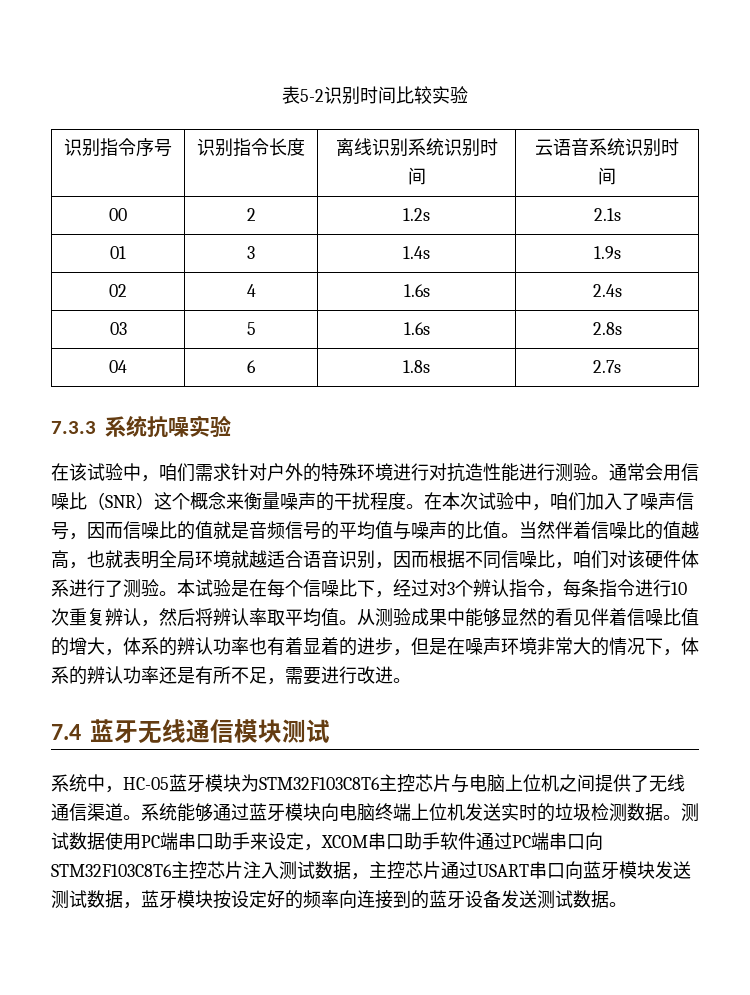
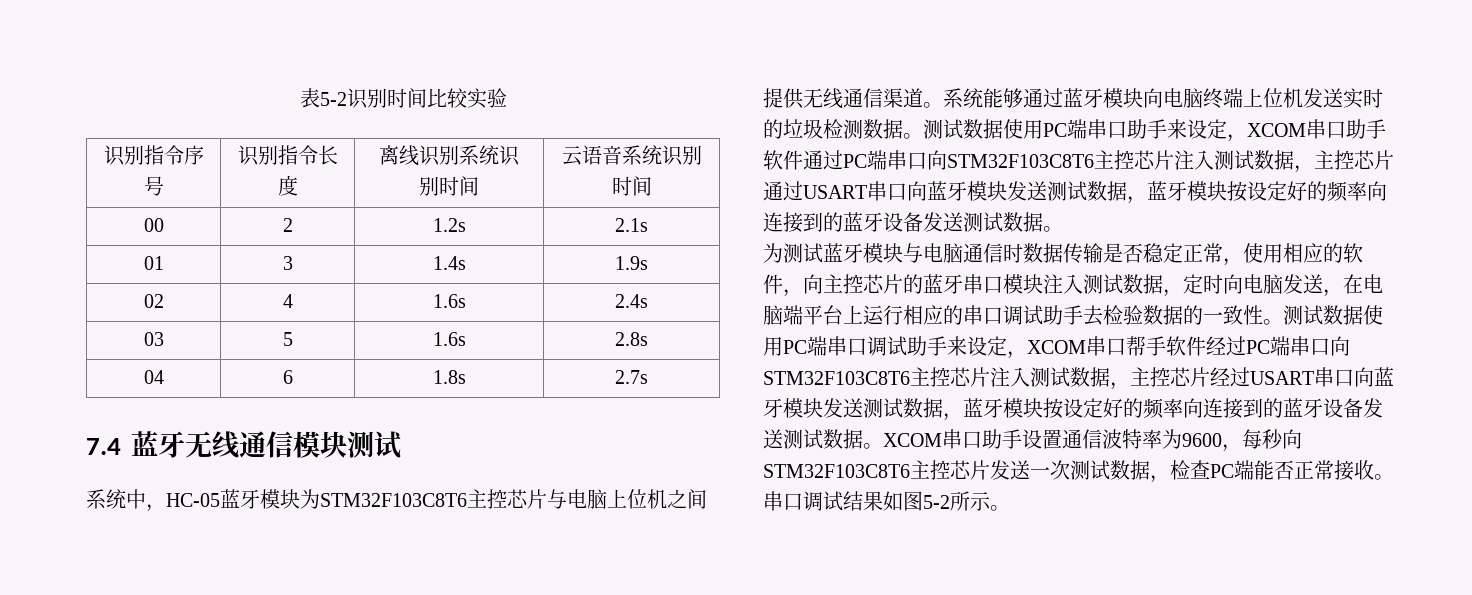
- 7.3.3系统抗噪实验
- 在该试验中，咱们需求针对户外的特殊环境进行对抗造性能进行测验。通常会用信噪比（SNR）这个概念来衡量噪声的干扰程度。在本次试验中，咱们加入了噪声信号，因而信噪比的值就是音频信号的平均值与噪声的比值。当然伴着信噪比的值越高，也就表明全局环境就越适合语音识别，因而根据不同信噪比，咱们对该硬件体系进行了测验。本试验是在每个信噪比下，经过对3个辨认指令，每条指令进行10次重复辨认，然后将辨认率取平均值。从测验成果中能够显然的看见伴着信噪比值的增大，体系的辨认功率也有着显着的进步，但是在噪声环境非常大的情况下，体系的辨认功率还是有所不足，需要进行改进。
- 系统中，HC-05蓝牙模块为STM32F103C8T6主控芯片与电脑上位机之间提供了无线通信渠道。
+ 系统中，HC-05蓝牙模块为STM32F103C8T6主控芯片与电脑上位机之间提供无线通信渠道。
+ 为测试蓝牙模块与电脑通信时数据传输是否稳定正常，使用相应的软件，向主控芯片的蓝牙串口模块注入测试数据，定时向电脑发送，在电脑端平台上运行相应的串口调试助手去检验数据的一致性。测试数据使用PC端串口调试助手来设定，XCOM串口帮手软件经过PC端串口向STM32F103C8T6主控芯片注入测试数据，主控芯片经过USART串口向蓝牙模块发送测试数据，蓝牙模块按设定好的频率向连接到的蓝牙设备发送测试数据。XCOM串口助手设置通信波特率为9600，每秒向STM32F103C8T6主控芯片发送一次测试数据，检查PC端能否正常接收。串口调试结果如图5-2所示。

